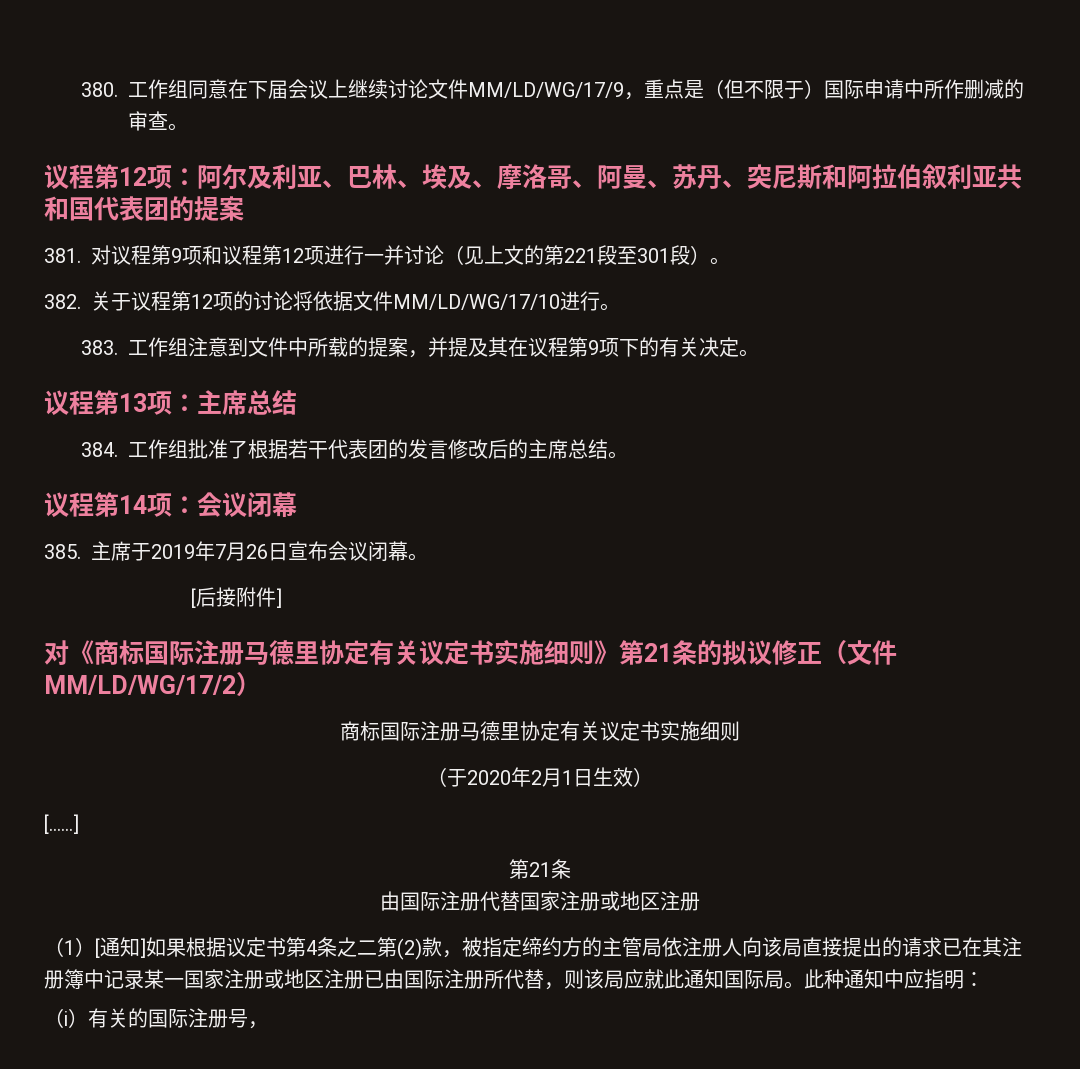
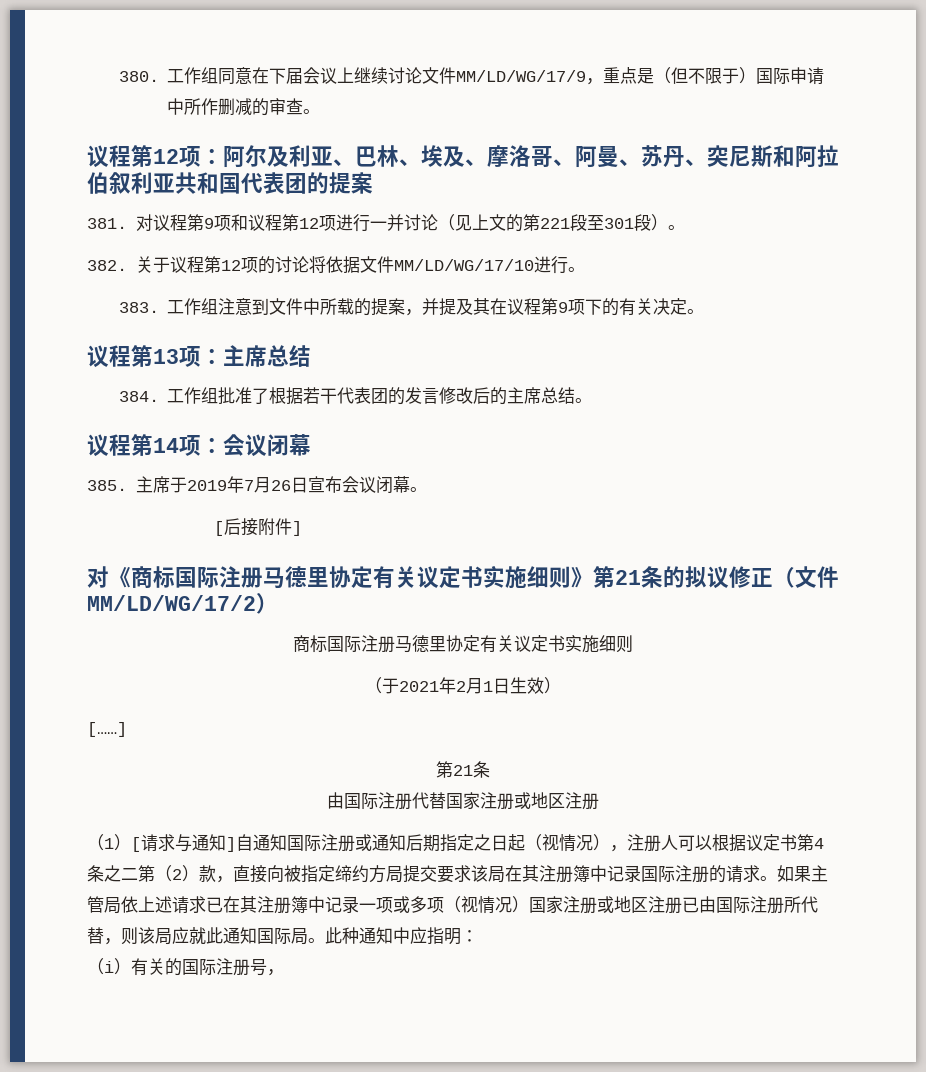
- （于2020年2月1日生效）
+ （于2021年2月1日生效）
- （1）[通知]如果根据议定书第4条之二第(2)款，被指定缔约方的主管局依注册人向该局直接提出的请求已在其注册簿中记录某一国家注册或地区注册已由国际注册所代替，则该局应就此通知国际局。
+ （1）[请求与通知]自通知国际注册或通知后期指定之日起（视情况），注册人可以根据议定书第4条之二第（2）款，直接向被指定缔约方局提交要求该局在其注册簿中记录国际注册的请求。如果主管局依上述请求已在其注册簿中记录一项或多项（视情况）国家注册或地区注册已由国际注册所代替，则该局应就此通知国际局。

